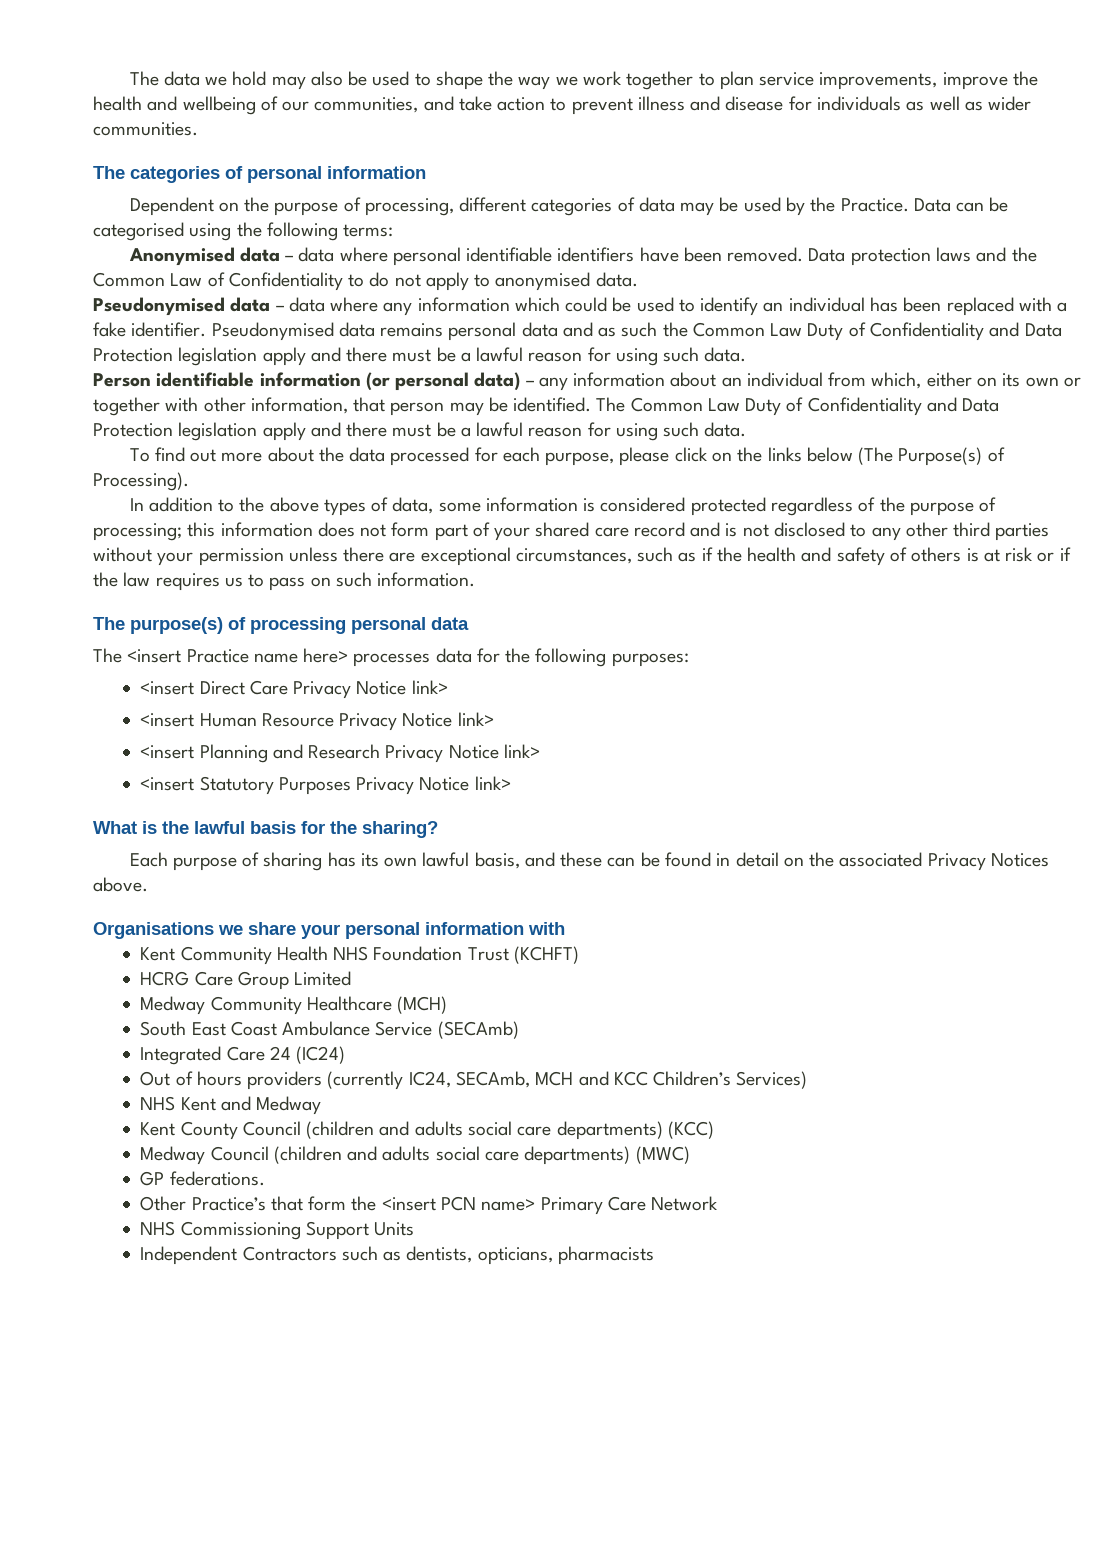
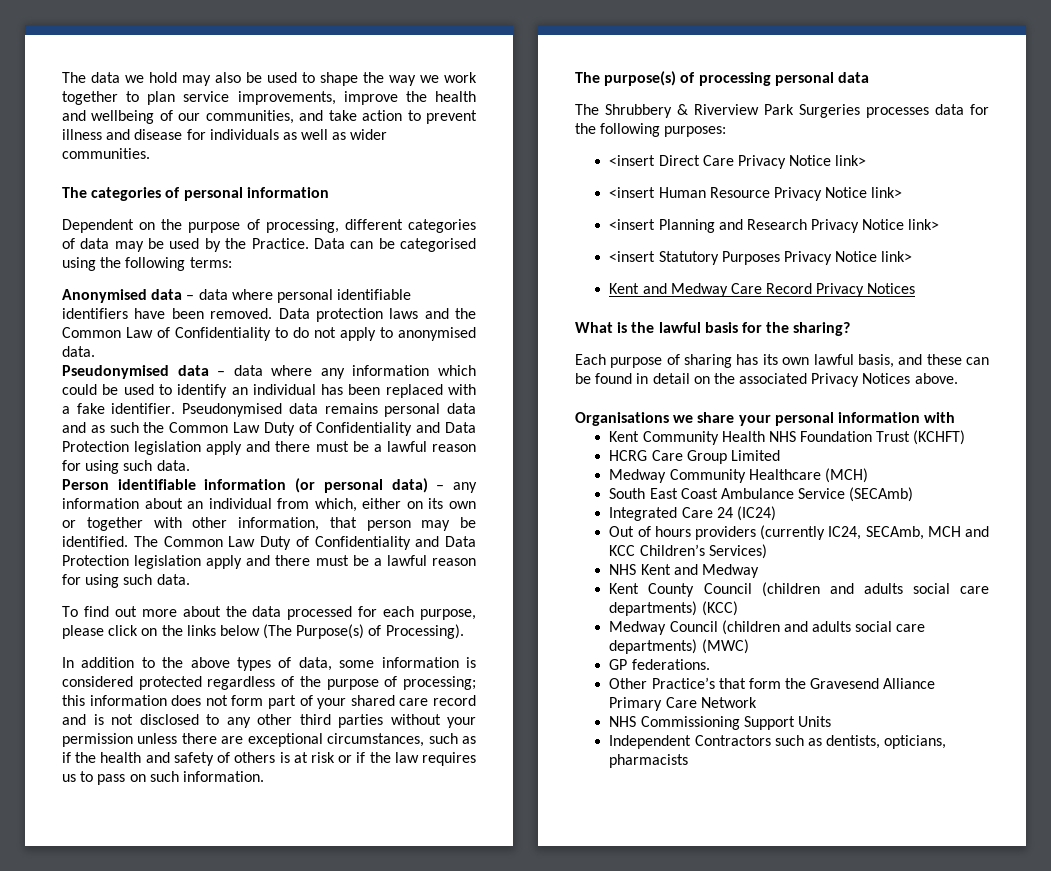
- The <insert Practice name here> processes data for the following purposes:
+ The Shrubbery & Riverview Park Surgeries processes data for the following purposes:
+ Kent and Medway Care Record Privacy Notices
- Other Practice’s that form the <insert PCN name> Primary Care Network
+ Other Practice’s that form the Gravesend Alliance Primary Care Network

